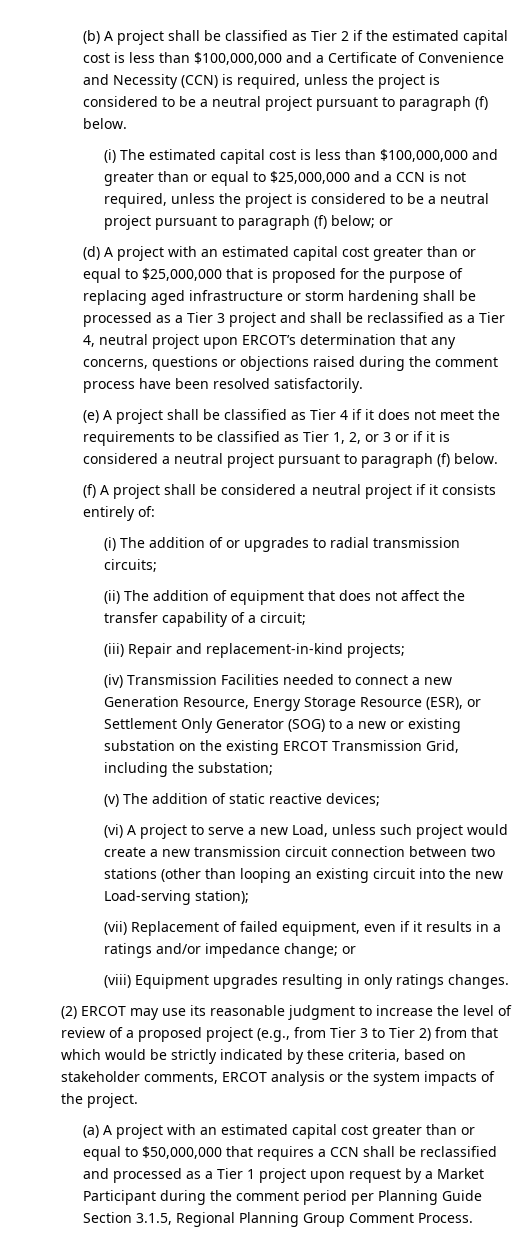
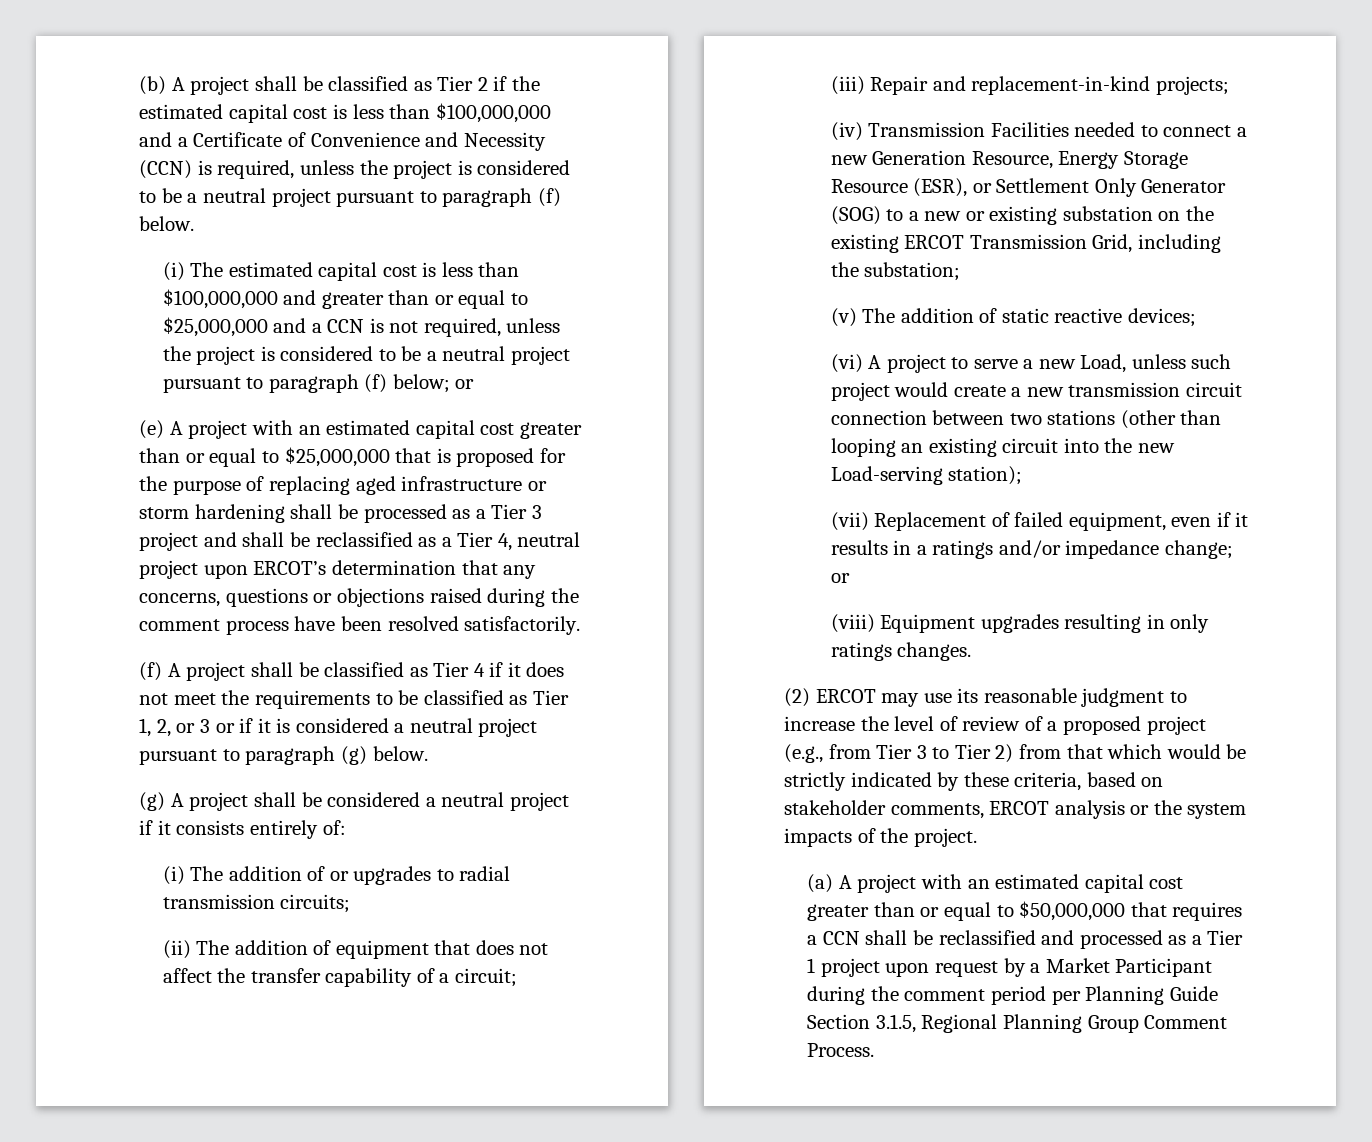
- (d) A project with an estimated capital cost greater than or equal to $25,000,000 that is proposed for the purpose of replacing aged infrastructure or storm hardening shall be processed as a Tier 3 project and shall be reclassified as a Tier 4, neutral project upon ERCOT’s determination that any concerns, questions or objections raised during the comment process have been resolved satisfactorily.
+ (e) A project with an estimated capital cost greater than or equal to $25,000,000 that is proposed for the purpose of replacing aged infrastructure or storm hardening shall be processed as a Tier 3 project and shall be reclassified as a Tier 4, neutral project upon ERCOT’s determination that any concerns, questions or objections raised during the comment process have been resolved satisfactorily.
- (e) A project shall be classified as Tier 4 if it does not meet the requirements to be classified as Tier 1, 2, or 3 or if it is considered a neutral project pursuant to paragraph (f) below.
- (f) A project shall be considered a neutral project if it consists entirely of:
+ (f) A project shall be classified as Tier 4 if it does not meet the requirements to be classified as Tier 1, 2, or 3 or if it is considered a neutral project pursuant to paragraph (g) below.
+ (g) A project shall be considered a neutral project if it consists entirely of:

